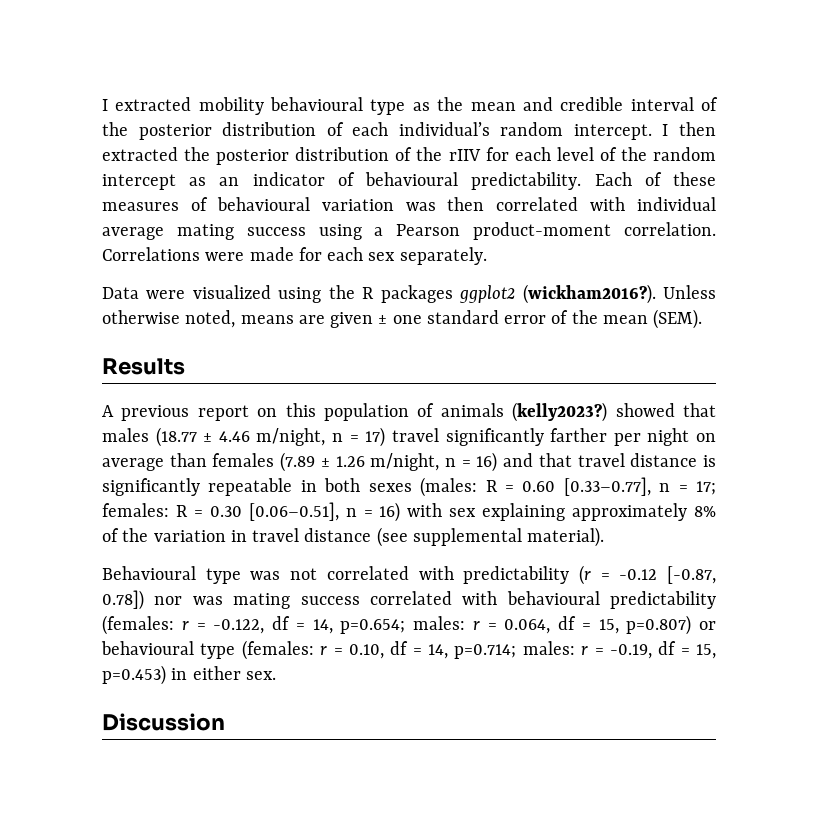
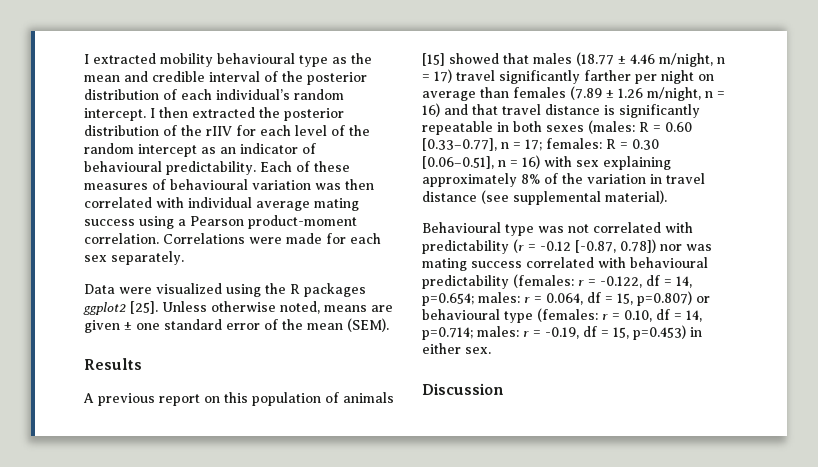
- Data were visualized using the R packages ggplot2 (wickham2016?).
+ Data were visualized using the R packages ggplot2 [25].
- A previous report on this population of animals (kelly2023?) showed that males (18.77 ± 4.46 m/night, n = 17) travel significantly farther per night on average than females (7.89 ± 1.26 m/night, n = 16) and that travel distance is significantly repeatable in both sexes (males:
+ A previous report on this population of animals [15] showed that males (18.77 ± 4.46 m/night, n = 17) travel significantly farther per night on average than females (7.89 ± 1.26 m/night, n = 16) and that travel distance is significantly repeatable in both sexes (males:

